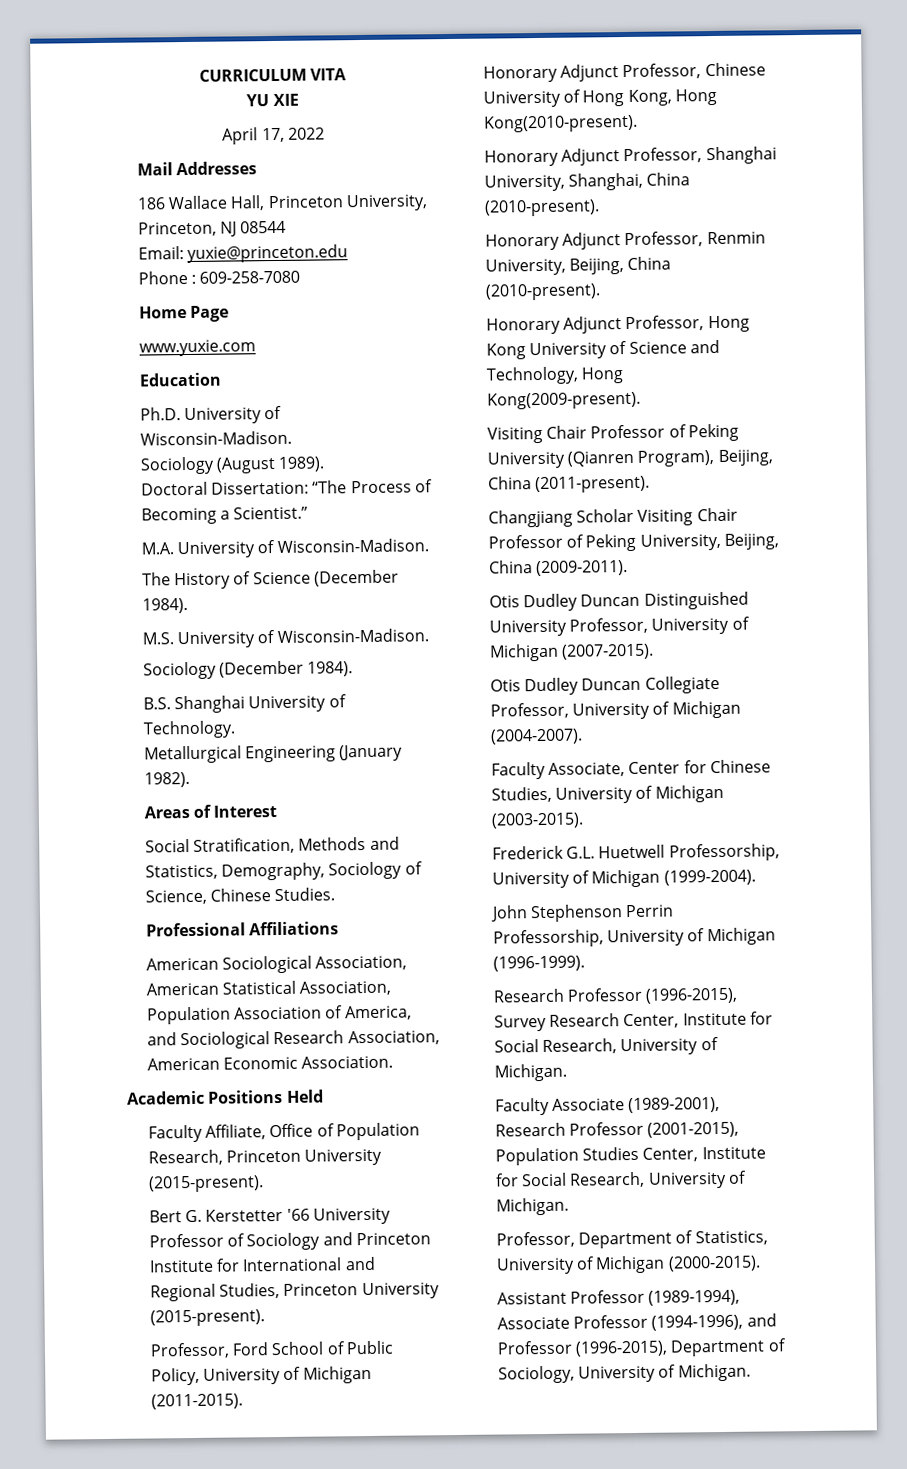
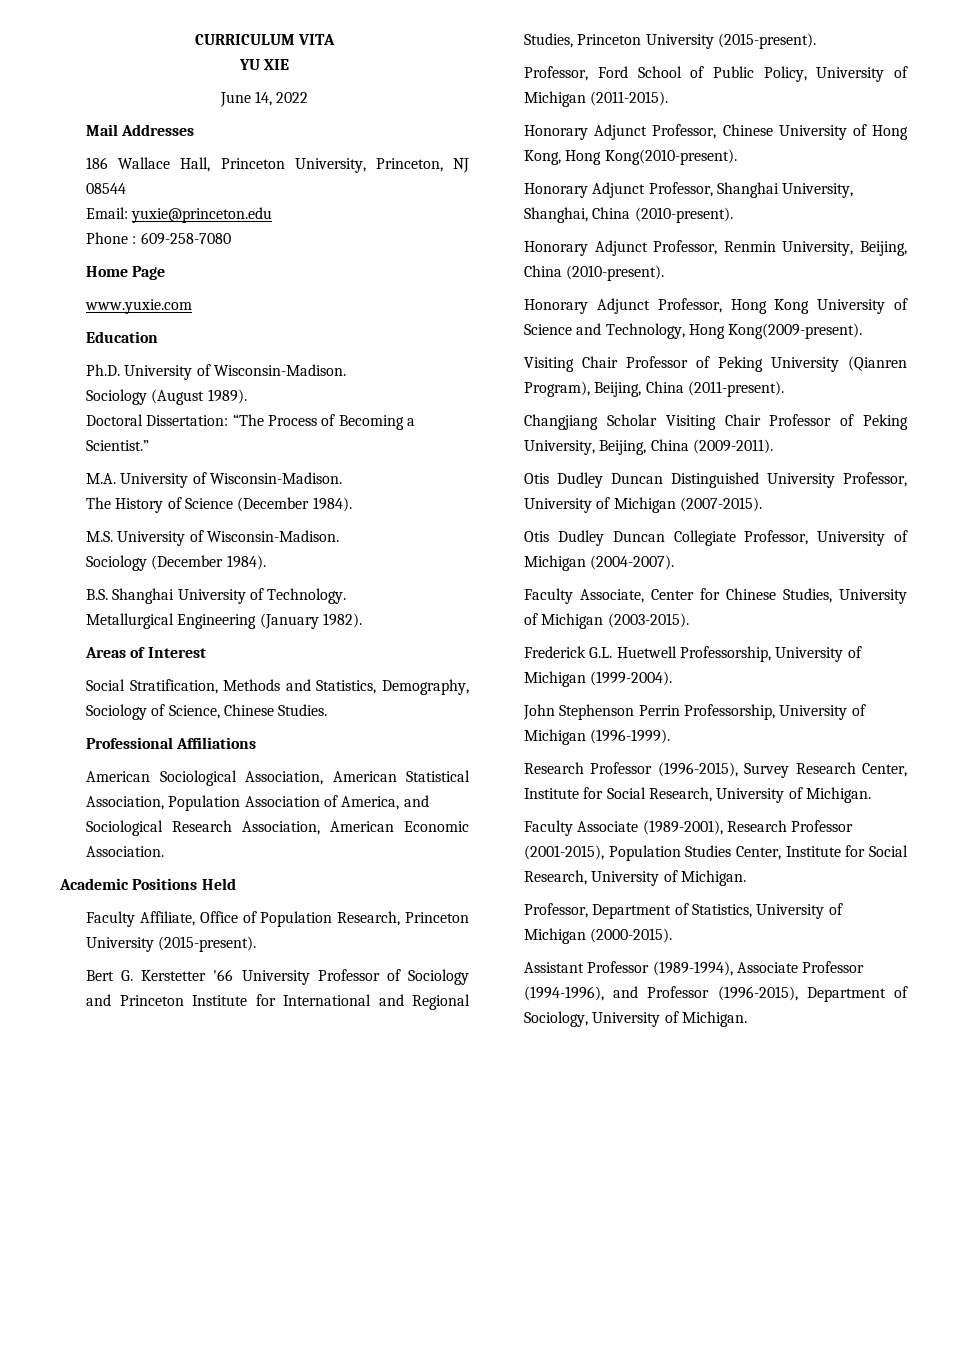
- April 17, 2022
+ June 14, 2022

